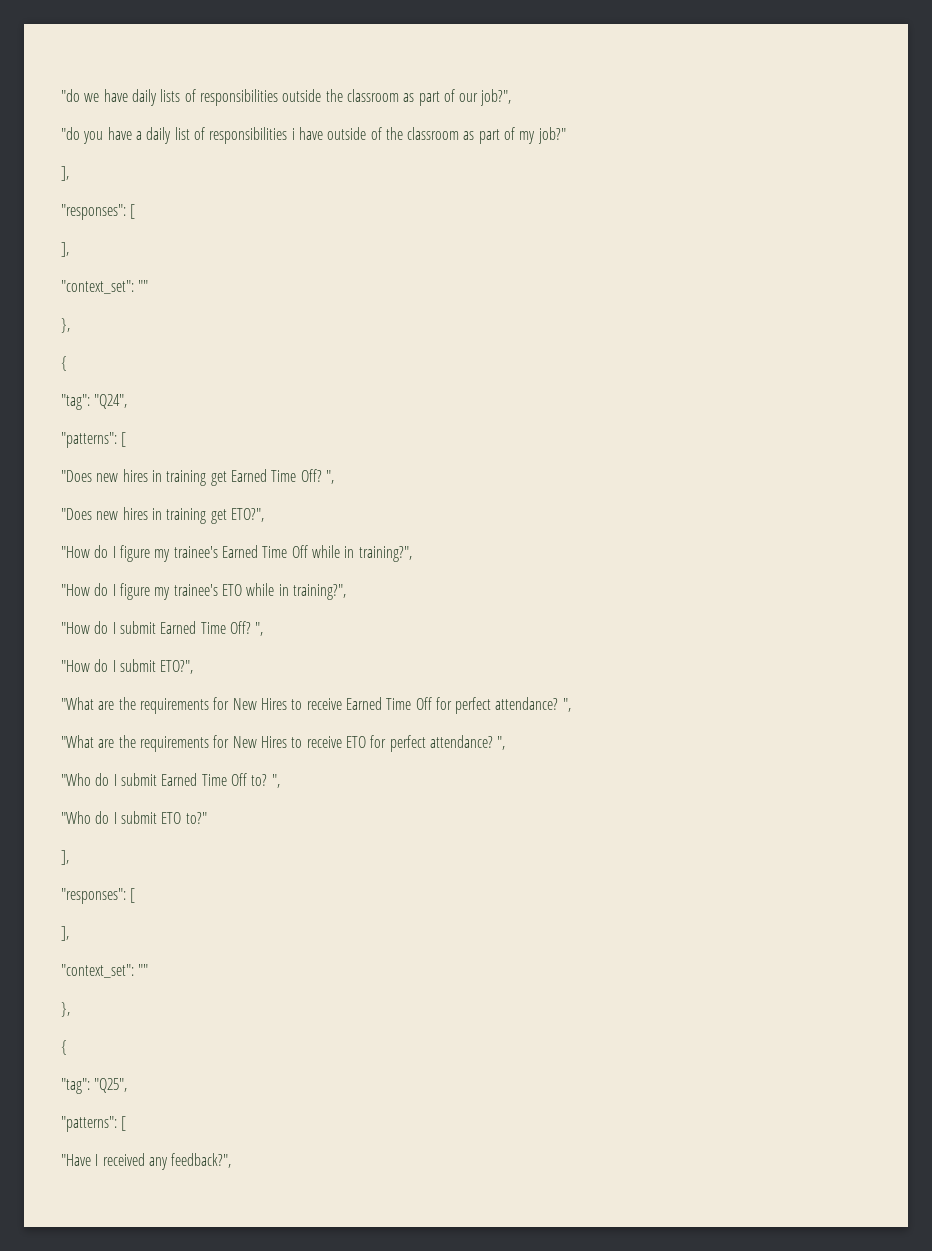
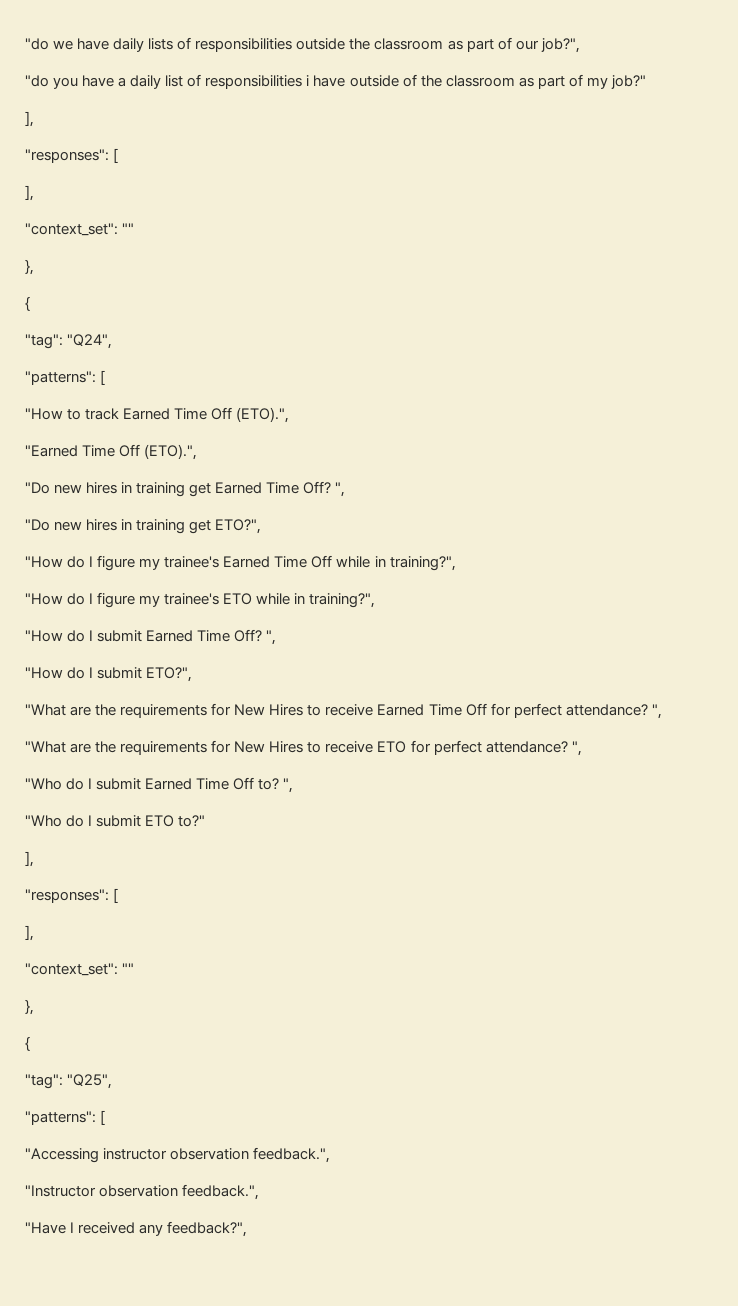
- "Does new hires in training get Earned Time Off?
+ "How to track Earned Time Off (ETO).",
+ "Earned Time Off (ETO).",
+ "Do new hires in training get Earned Time Off?
- "Does new hires in training get ETO?",
+ "Do new hires in training get ETO?",
+ "Accessing instructor observation feedback.",
+ "Instructor observation feedback.",

